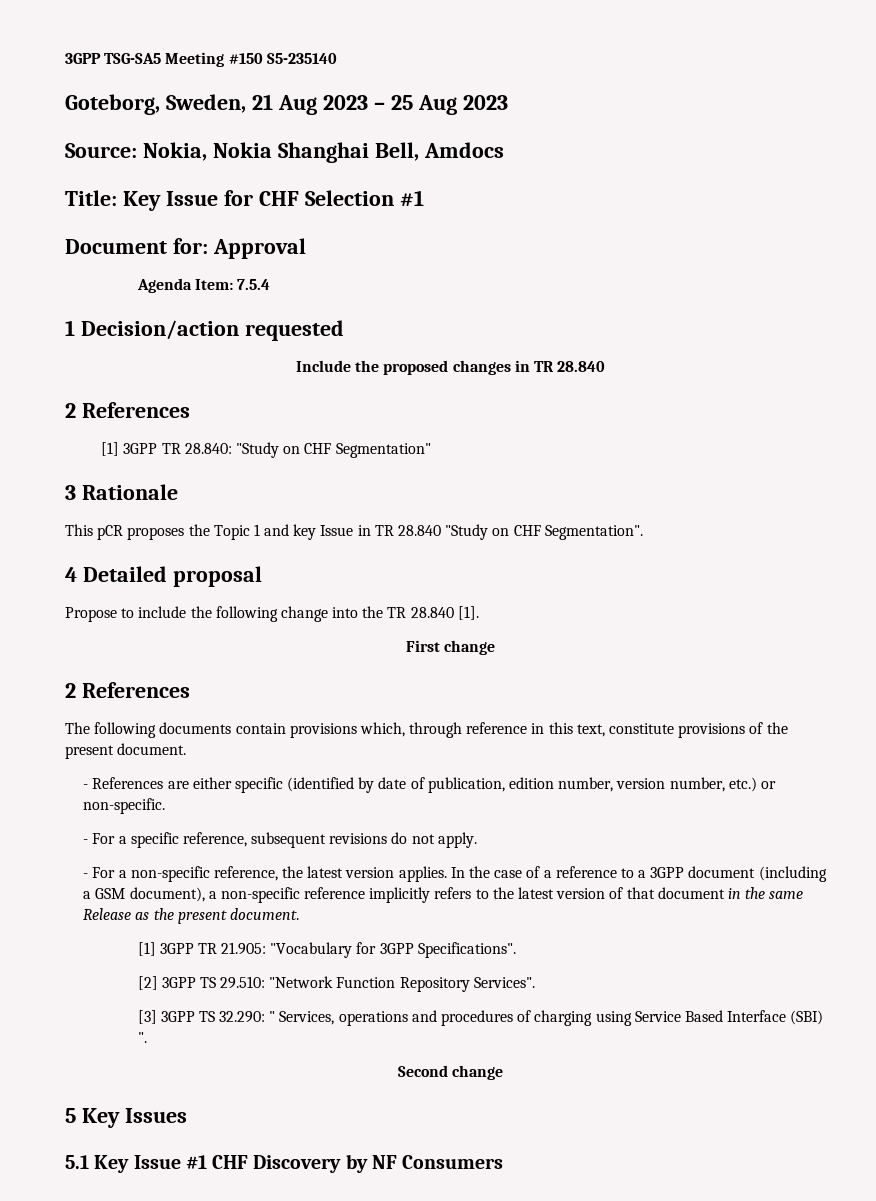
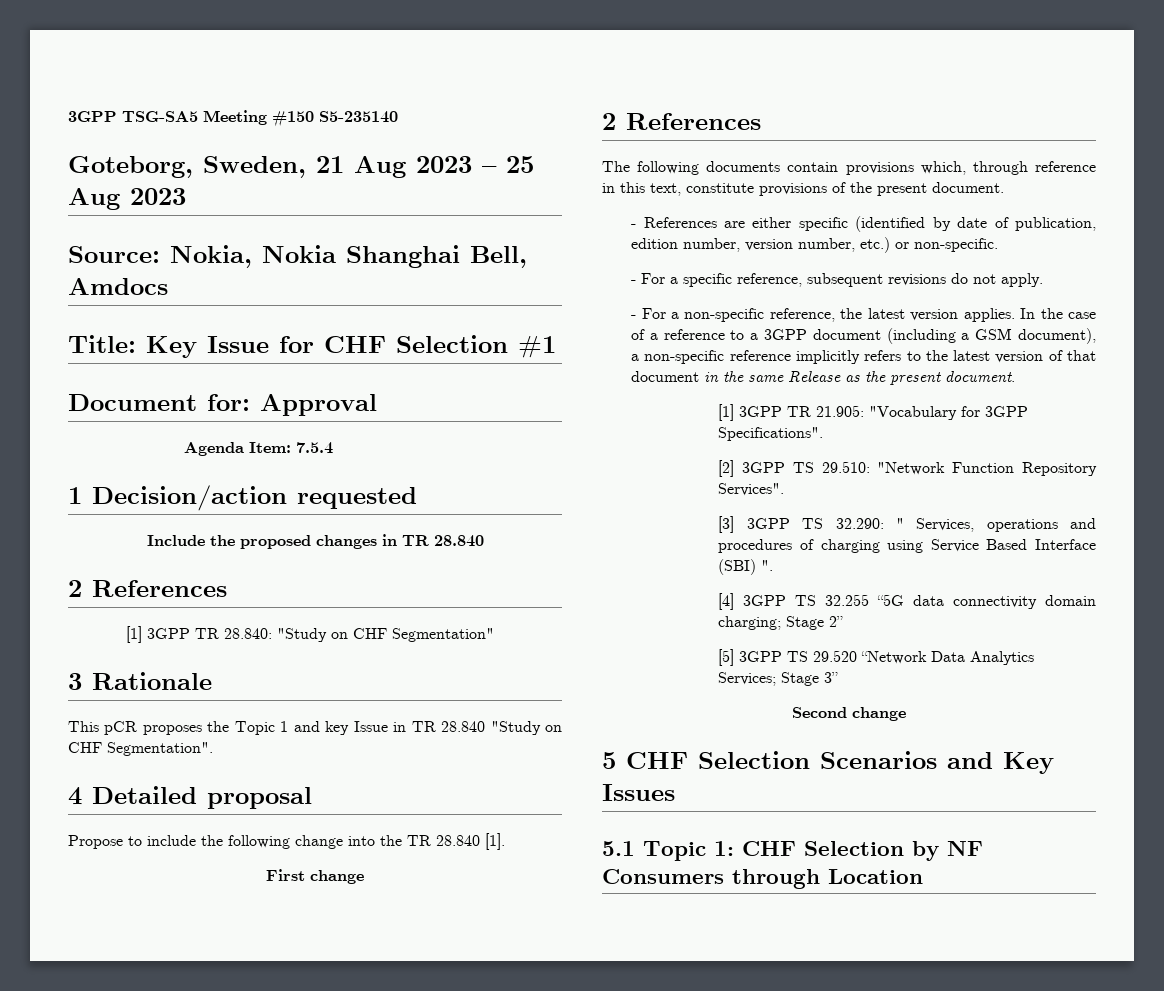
+ [4] 3GPP TS 32.255 “5G data connectivity domain charging; Stage 2”
+ [5] 3GPP TS 29.520 “Network Data Analytics Services; Stage 3”
- 5 Key Issues
+ 5 CHF Selection Scenarios and Key Issues
- 5.1 Key Issue #1 CHF Discovery by NF Consumers
+ 5.1 Topic 1: CHF Selection by NF Consumers through Location

